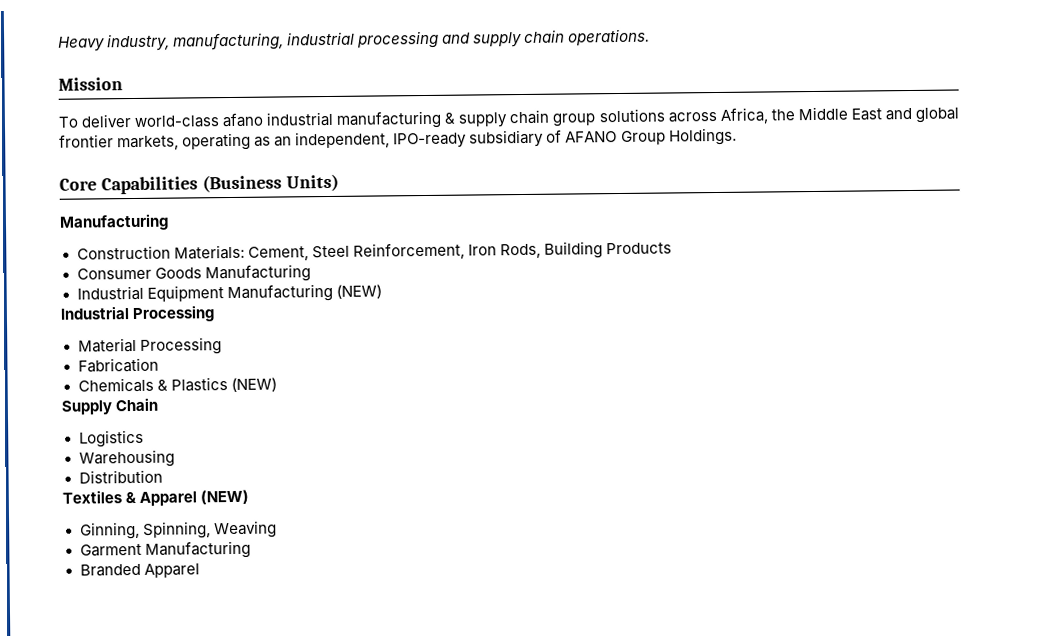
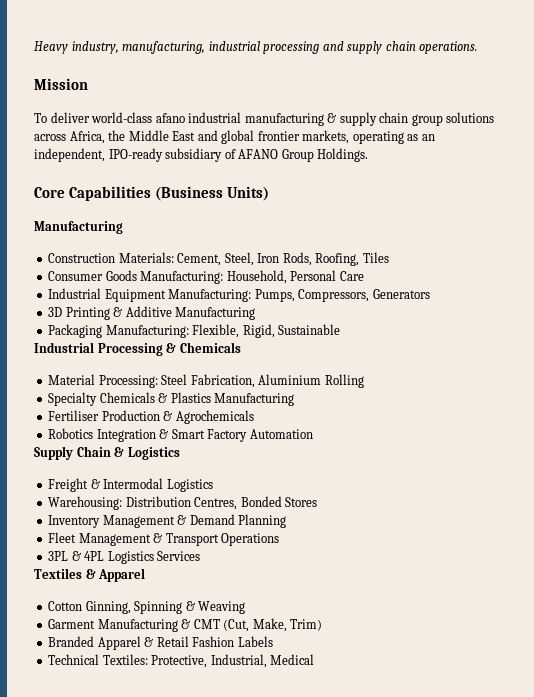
- Construction Materials: Cement, Steel Reinforcement, Iron Rods, Building Products
- Consumer Goods Manufacturing
- Industrial Equipment Manufacturing (NEW)
+ Construction Materials: Cement, Steel, Iron Rods, Roofing, Tiles
+ Consumer Goods Manufacturing: Household, Personal Care
+ Industrial Equipment Manufacturing: Pumps, Compressors, Generators
+ 3D Printing & Additive Manufacturing
+ Packaging Manufacturing: Flexible, Rigid, Sustainable
- Industrial Processing
+ Industrial Processing & Chemicals
- Material Processing
- Fabrication
- Chemicals & Plastics (NEW)
+ Material Processing: Steel Fabrication, Aluminium Rolling
+ Specialty Chemicals & Plastics Manufacturing
+ Fertiliser Production & Agrochemicals
+ Robotics Integration & Smart Factory Automation
- Supply Chain
- Logistics
- Warehousing
- Distribution
+ Supply Chain & Logistics
+ Freight & Intermodal Logistics
+ Warehousing: Distribution Centres, Bonded Stores
+ Inventory Management & Demand Planning
+ Fleet Management & Transport Operations
+ 3PL & 4PL Logistics Services
- Textiles & Apparel (NEW)
- Ginning, Spinning, Weaving
+ Textiles & Apparel
+ Cotton Ginning, Spinning & Weaving
- Garment Manufacturing
- Branded Apparel
+ Garment Manufacturing & CMT (Cut, Make, Trim)
+ Branded Apparel & Retail Fashion Labels
+ Technical Textiles: Protective, Industrial, Medical

